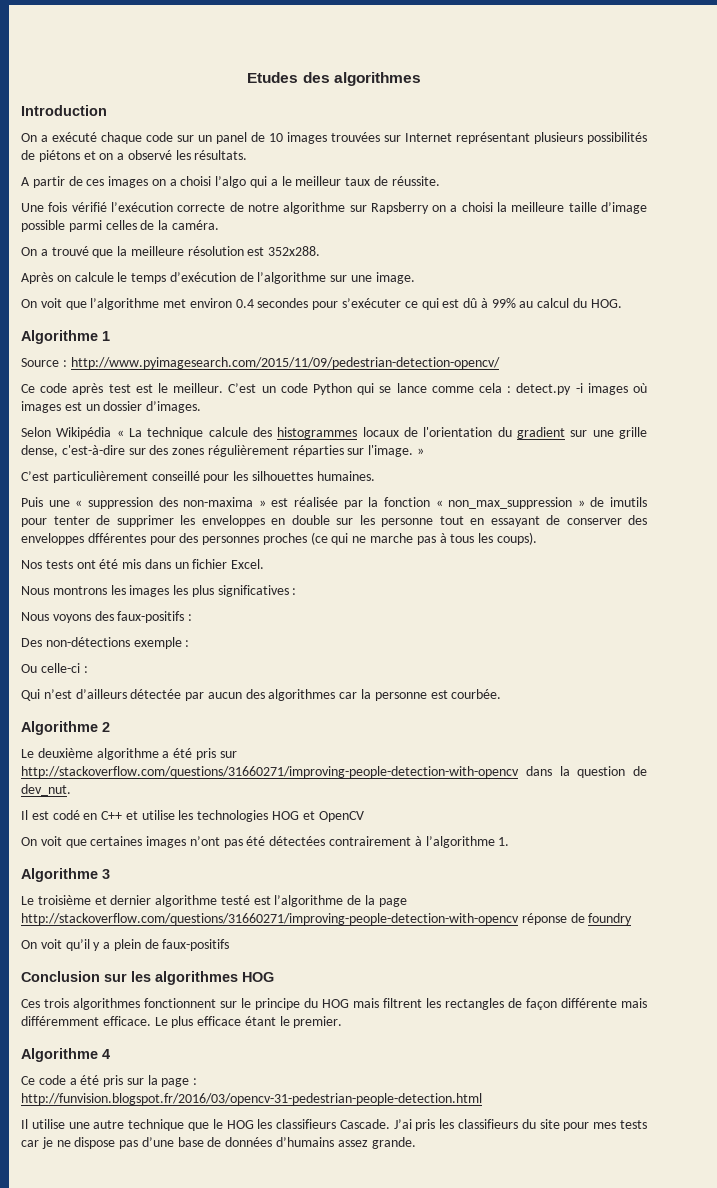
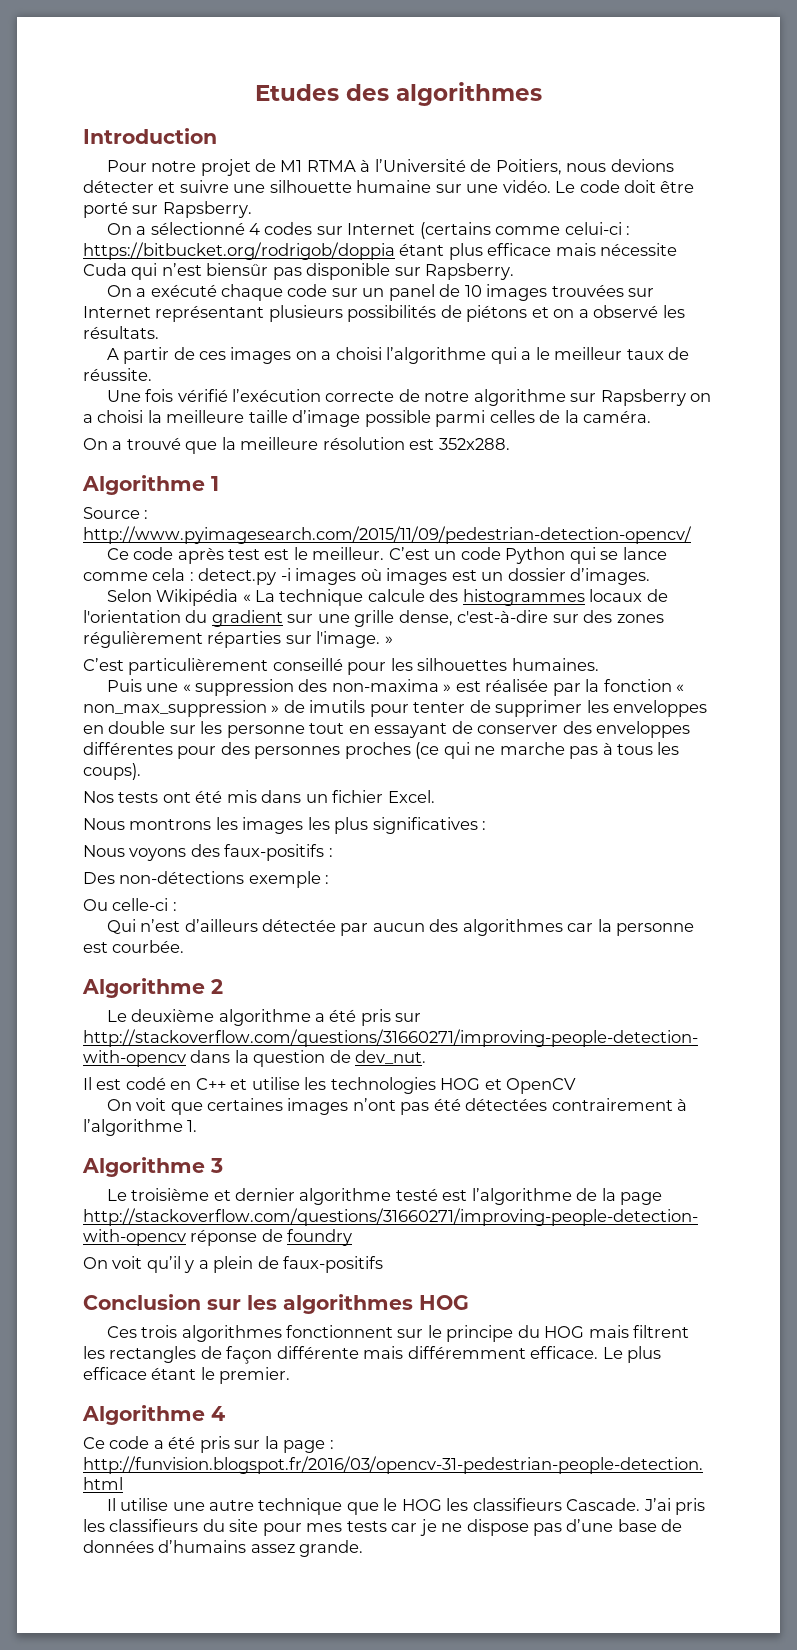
+ Pour notre projet de M1 RTMA à l’Université de Poitiers, nous devions détecter et suivre une silhouette humaine sur une vidéo. Le code doit être porté sur Rapsberry.
+ On a sélectionné 4 codes sur Internet (certains comme celui-ci : https://bitbucket.org/rodrigob/doppia étant plus efficace mais nécessite Cuda qui n’est biensûr pas disponible sur Rapsberry.
- A partir de ces images on a choisi l’algo qui a le meilleur taux de réussite.
+ A partir de ces images on a choisi l’algorithme qui a le meilleur taux de réussite.
- Après on calcule le temps d’exécution de l’algorithme sur une image.
- On voit que l’algorithme met environ 0.4 secondes pour s’exécuter ce qui est dû à 99% au calcul du HOG.
- Puis une « suppression des non-maxima » est réalisée par la fonction « non_max_suppression » de imutils pour tenter de supprimer les enveloppes en double sur les personne tout en essayant de conserver des enveloppes dfférentes pour des personnes proches (ce qui ne marche pas à tous les coups).
+ Puis une « suppression des non-maxima » est réalisée par la fonction « non_max_suppression » de imutils pour tenter de supprimer les enveloppes en double sur les personne tout en essayant de conserver des enveloppes différentes pour des personnes proches (ce qui ne marche pas à tous les coups).

